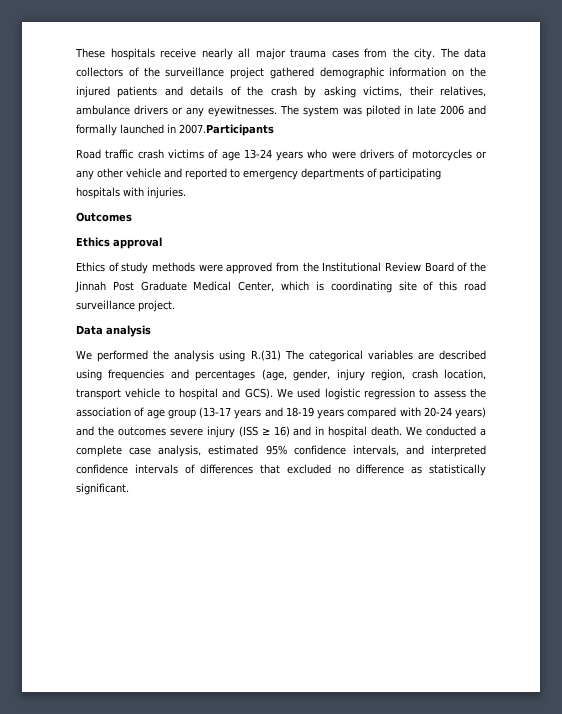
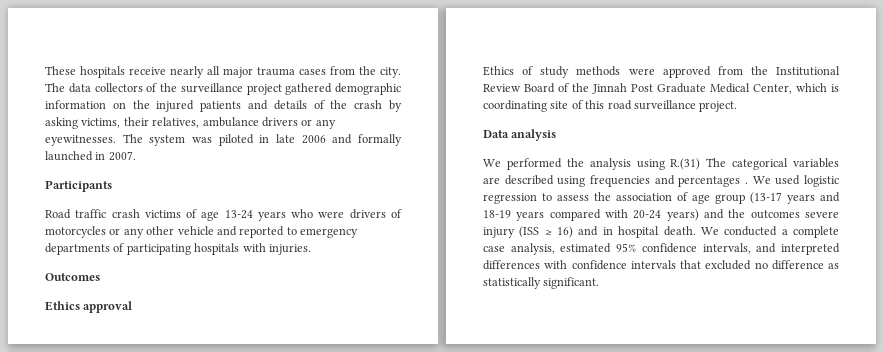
- The system was piloted in late 2006 and formally launched in 2007.Participants
+ The system was piloted in late 2006 and formally launched in 2007.
+ Participants
- We performed the analysis using R.(31) The categorical variables are described using frequencies and percentages (age, gender, injury region, crash location, transport vehicle to hospital and GCS).
+ We performed the analysis using R.(31) The categorical variables are described using frequencies and percentages .
- We conducted a complete case analysis, estimated 95% confidence intervals, and interpreted confidence intervals of differences that excluded no difference as statistically significant.
+ We conducted a complete case analysis, estimated 95% confidence intervals, and interpreted differences with confidence intervals that excluded no difference as statistically significant.

